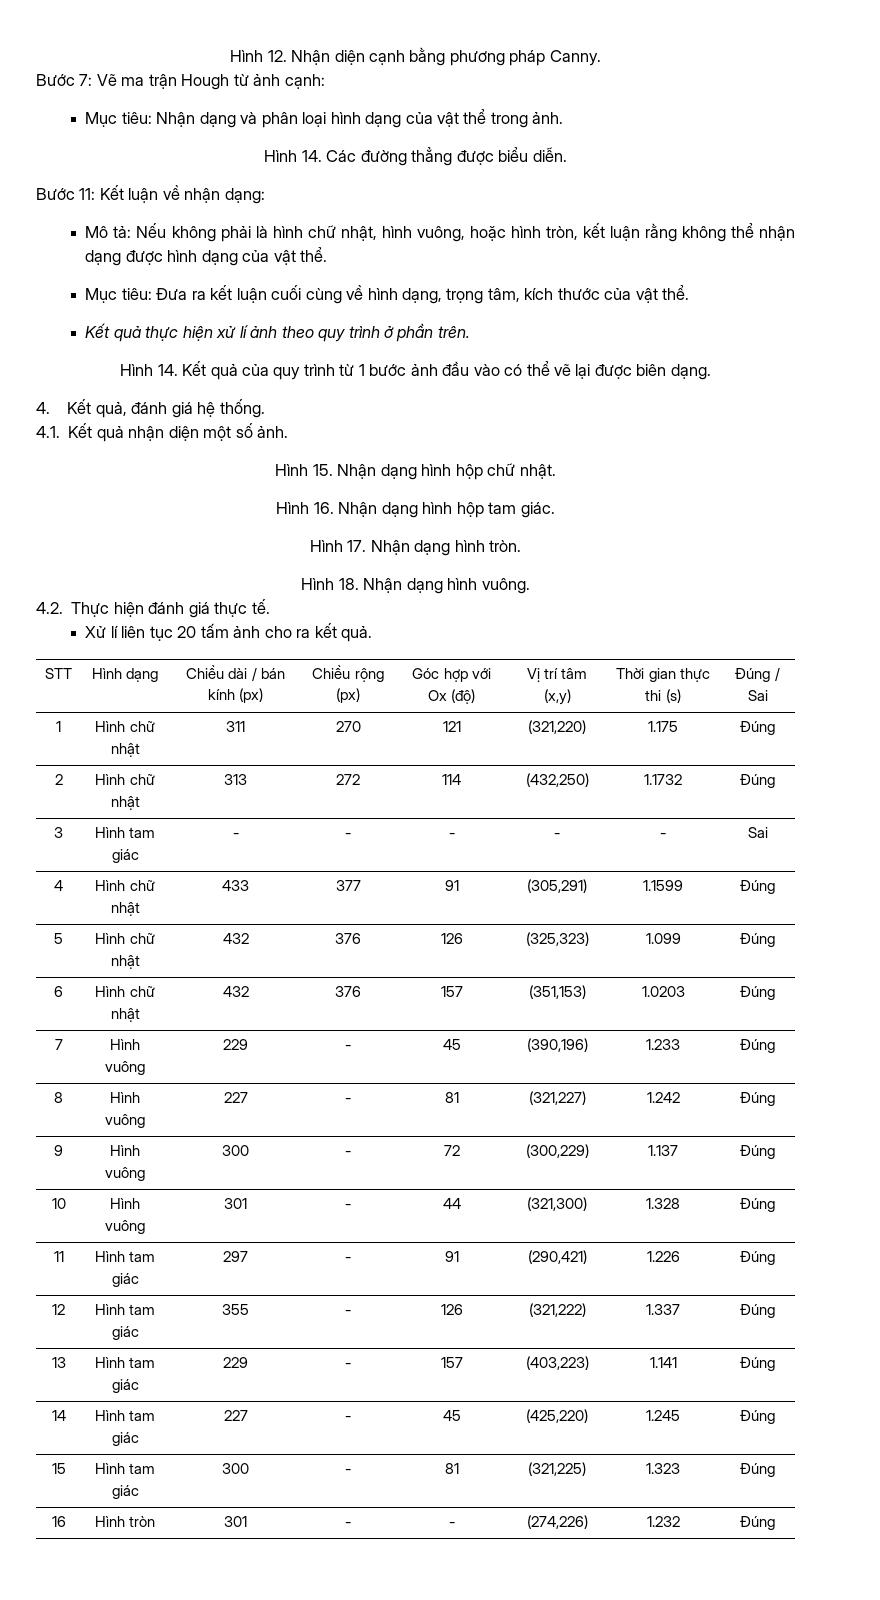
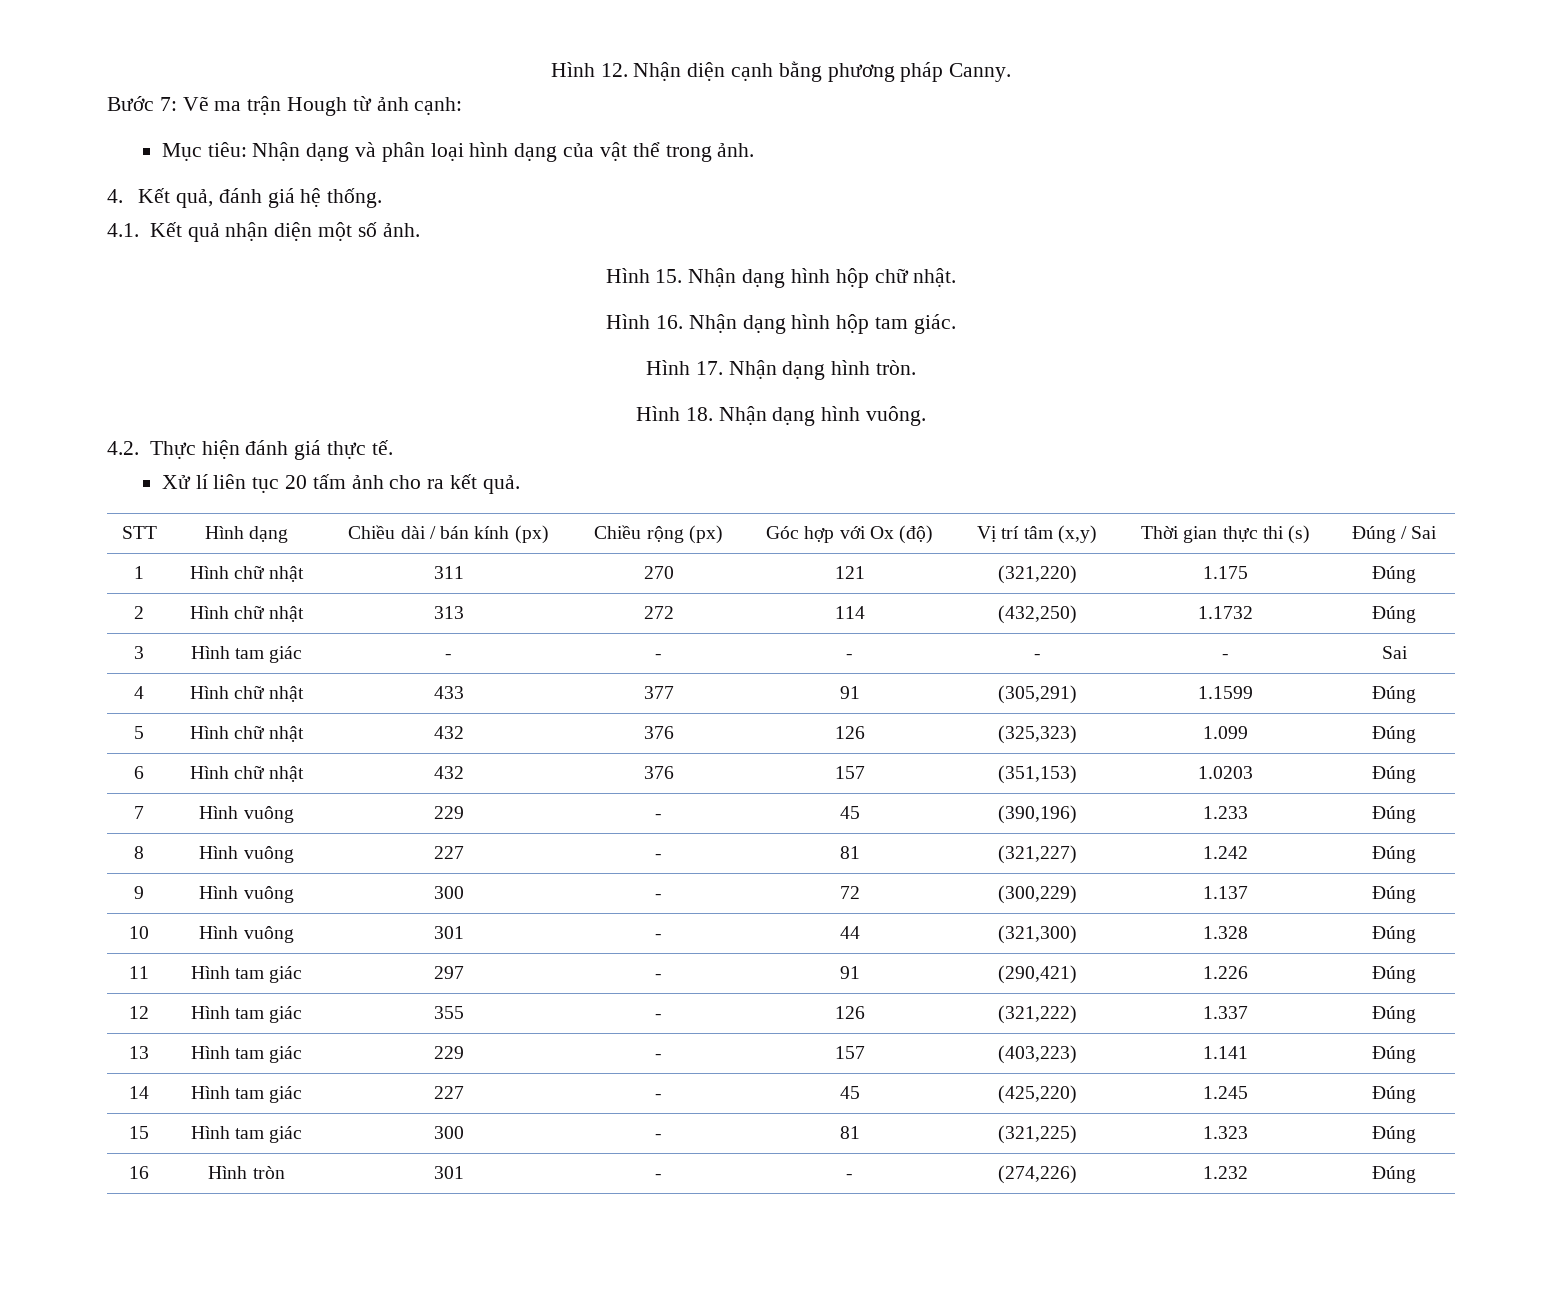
- Hình 14. Các đường thẳng được biểu diễn.
- Bước 11: Kết luận về nhận dạng:
- Mô tả: Nếu không phải là hình chữ nhật, hình vuông, hoặc hình tròn, kết luận rằng không thể nhận dạng được hình dạng của vật thể.
- Mục tiêu: Đưa ra kết luận cuối cùng về hình dạng, trọng tâm, kích thước của vật thể.
- Kết quả thực hiện xử lí ảnh theo quy trình ở phần trên.
- Hình 14. Kết quả của quy trình từ 1 bước ảnh đầu vào có thể vẽ lại được biên dạng.

